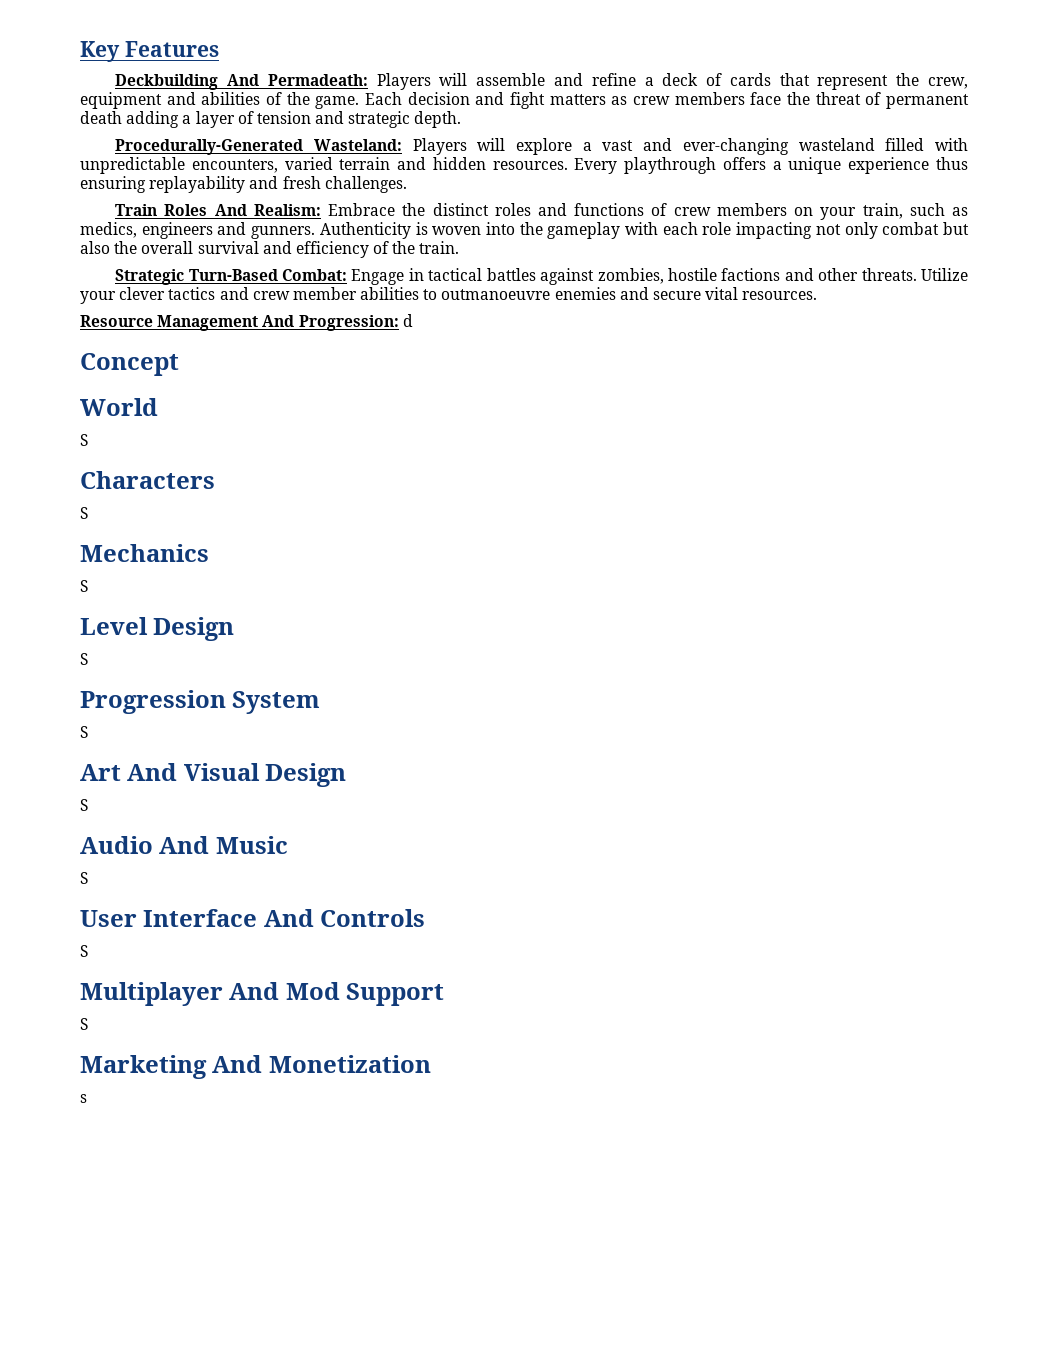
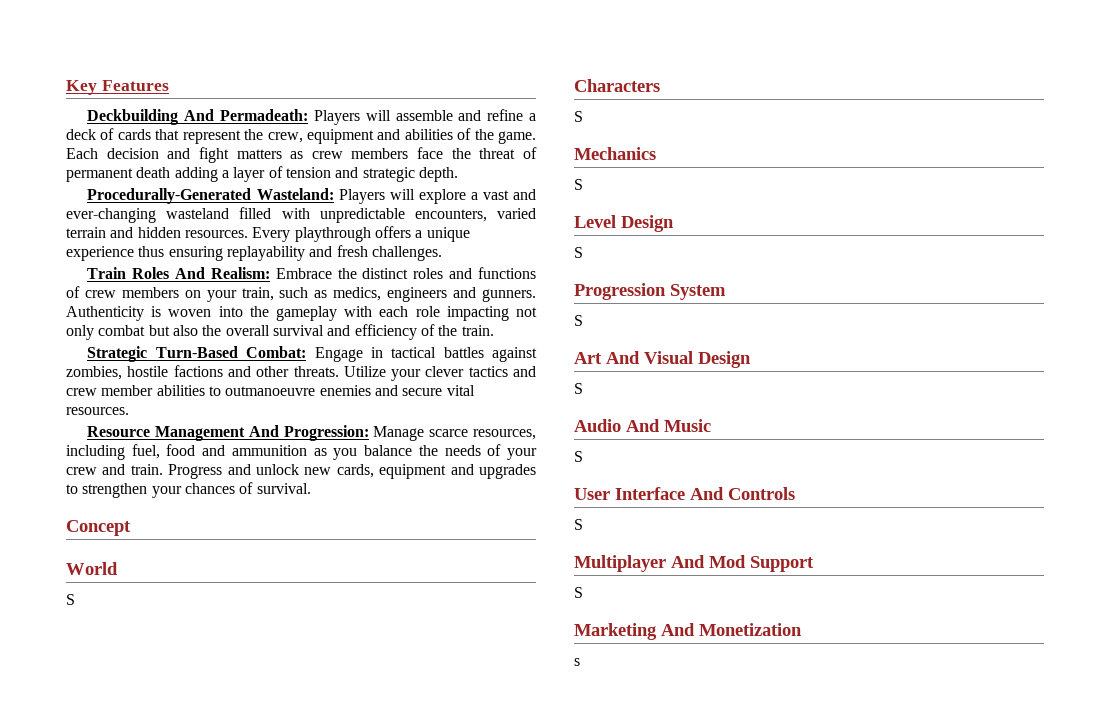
- Resource Management And Progression: d
+ Resource Management And Progression: Manage scarce resources, including fuel, food and ammunition as you balance the needs of your crew and train. Progress and unlock new cards, equipment and upgrades to strengthen your chances of survival.

